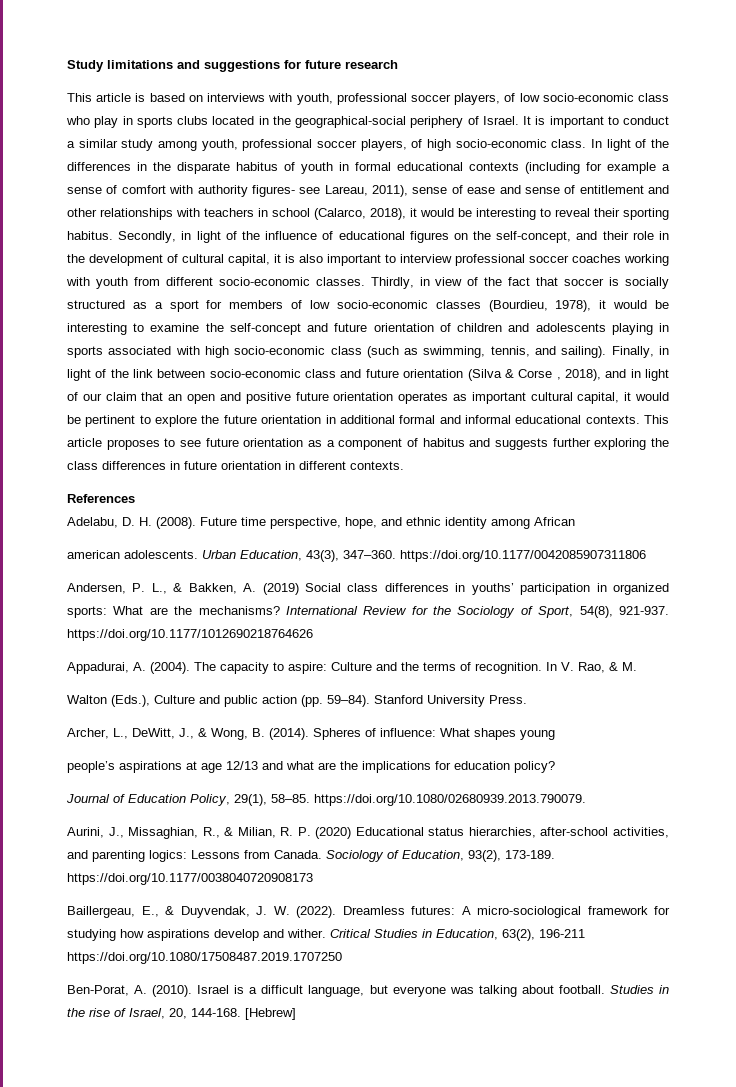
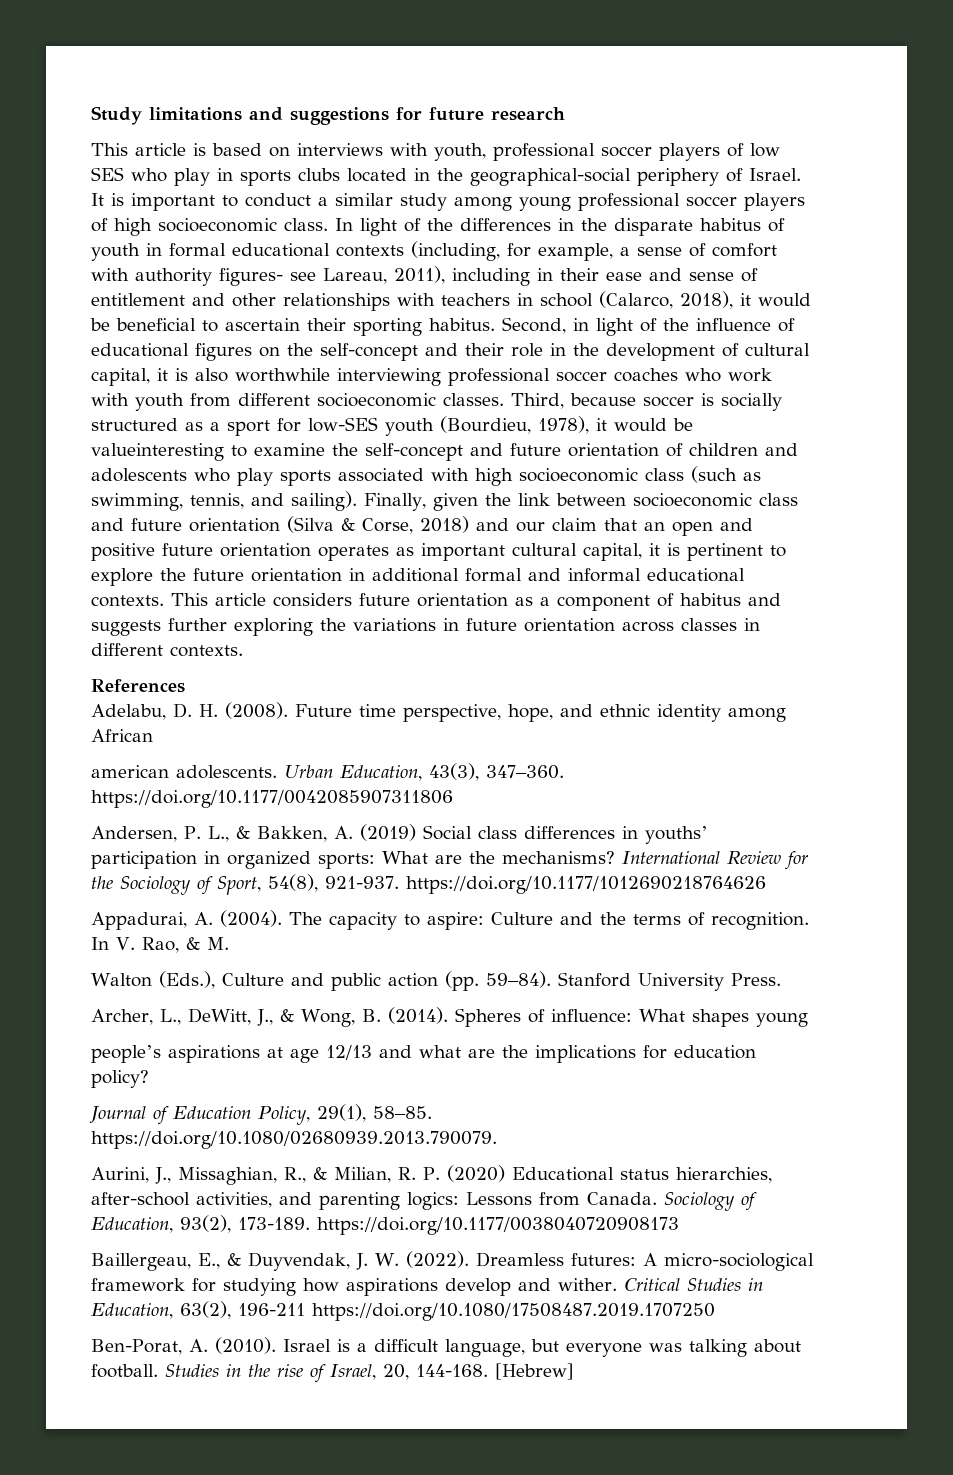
- This article is based on interviews with youth, professional soccer players, of low socio-economic class who play in sports clubs located in the geographical-social periphery of Israel.
+ This article is based on interviews with youth, professional soccer players of low SES who play in sports clubs located in the geographical-social periphery of Israel.
- It is important to conduct a similar study among youth, professional soccer players, of high socio-economic class.
+ It is important to conduct a similar study among young professional soccer players of high socioeconomic class.
- In light of the differences in the disparate habitus of youth in formal educational contexts (including for example a sense of comfort with authority figures- see Lareau, 2011), sense of ease and sense of entitlement and other relationships with teachers in school (Calarco, 2018), it would be interesting to reveal their sporting habitus.
+ In light of the differences in the disparate habitus of youth in formal educational contexts (including, for example, a sense of comfort with authority figures- see Lareau, 2011), including in their ease and sense of entitlement and other relationships with teachers in school (Calarco, 2018), it would be beneficial to ascertain their sporting habitus.
- Secondly, in light of the influence of educational figures on the self-concept, and their role in the development of cultural capital, it is also important to interview professional soccer coaches working with youth from different socio-economic classes. Thirdly, in view of the fact that soccer is socially structured as a sport for members of low socio-economic classes (Bourdieu, 1978), it would be interesting to examine the self-concept and future orientation of children and adolescents playing in sports associated with high socio-economic class (such as swimming, tennis, and sailing).
+ Second, in light of the influence of educational figures on the self-concept and their role in the development of cultural capital, it is also worthwhile interviewing professional soccer coaches who work with youth from different socioeconomic classes. Third, because soccer is socially structured as a sport for low-SES youth (Bourdieu, 1978), it would be valueinteresting to examine the self-concept and future orientation of children and adolescents who play sports associated with high socioeconomic class (such as swimming, tennis, and sailing).
- Finally, in light of the link between socio-economic class and future orientation (Silva & Corse , 2018), and in light of our claim that an open and positive future orientation operates as important cultural capital, it would be pertinent to explore the future orientation in additional formal and informal educational contexts.
+ Finally, given the link between socioeconomic class and future orientation (Silva & Corse, 2018) and our claim that an open and positive future orientation operates as important cultural capital, it is pertinent to explore the future orientation in additional formal and informal educational contexts.
- This article proposes to see future orientation as a component of habitus and suggests further exploring the class differences in future orientation in different contexts.
+ This article considers future orientation as a component of habitus and suggests further exploring the variations in future orientation across classes in different contexts.

